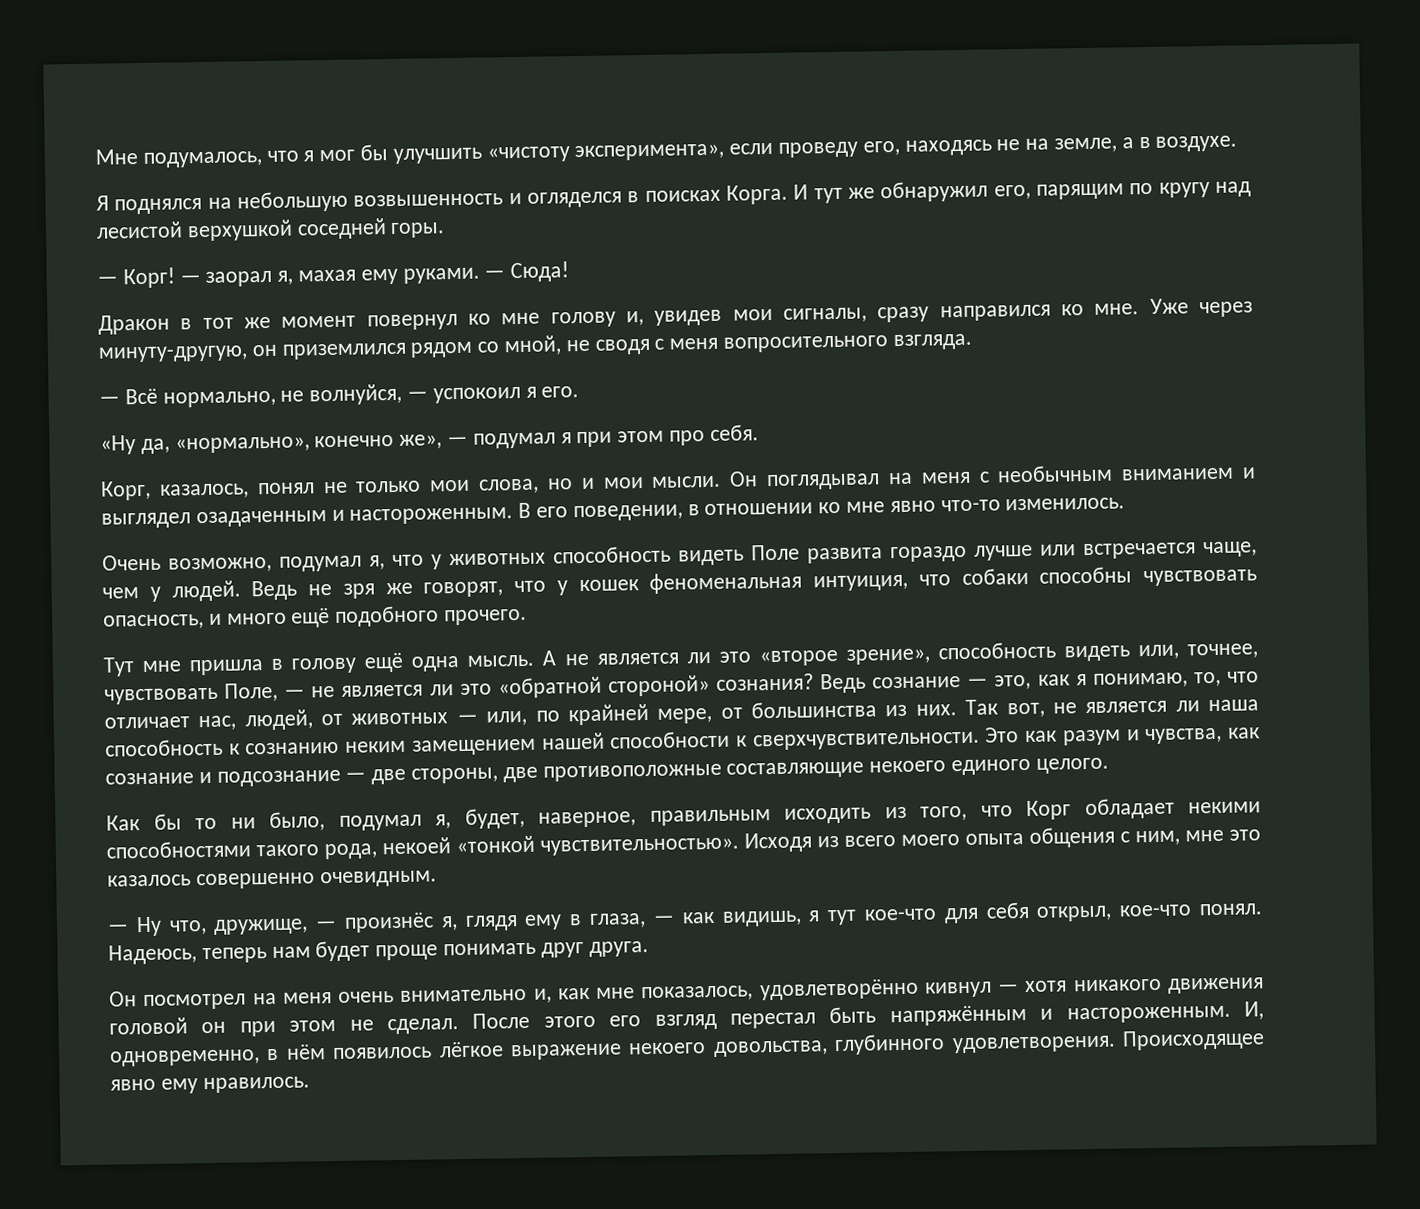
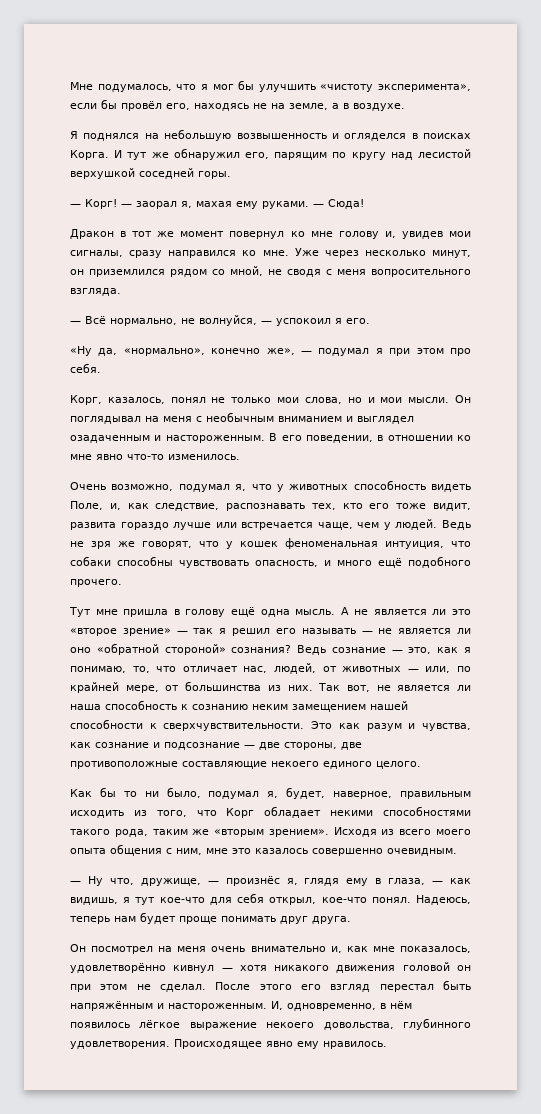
- Мне подумалось, что я мог бы улучшить «чистоту эксперимента», если проведу его, находясь не на земле, а в воздухе.
+ Мне подумалось, что я мог бы улучшить «чистоту эксперимента», если бы провёл его, находясь не на земле, а в воздухе.
- Уже через минуту-другую, он приземлился рядом со мной, не сводя с меня вопросительного взгляда.
+ Уже через несколько минут, он приземлился рядом со мной, не сводя с меня вопросительного взгляда.
- Очень возможно, подумал я, что у животных способность видеть Поле развита гораздо лучше или встречается чаще, чем у людей.
+ Очень возможно, подумал я, что у животных способность видеть Поле, и, как следствие, распознавать тех, кто его тоже видит, развита гораздо лучше или встречается чаще, чем у людей.
- А не является ли это «второе зрение», способность видеть или, точнее, чувствовать Поле, — не является ли это «обратной стороной» сознания?
+ А не является ли это «второе зрение» — так я решил его называть — не является ли оно «обратной стороной» сознания?
- Как бы то ни было, подумал я, будет, наверное, правильным исходить из того, что Корг обладает некими способностями такого рода, некоей «тонкой чувствительностью».
+ Как бы то ни было, подумал я, будет, наверное, правильным исходить из того, что Корг обладает некими способностями такого рода, таким же «вторым зрением».

